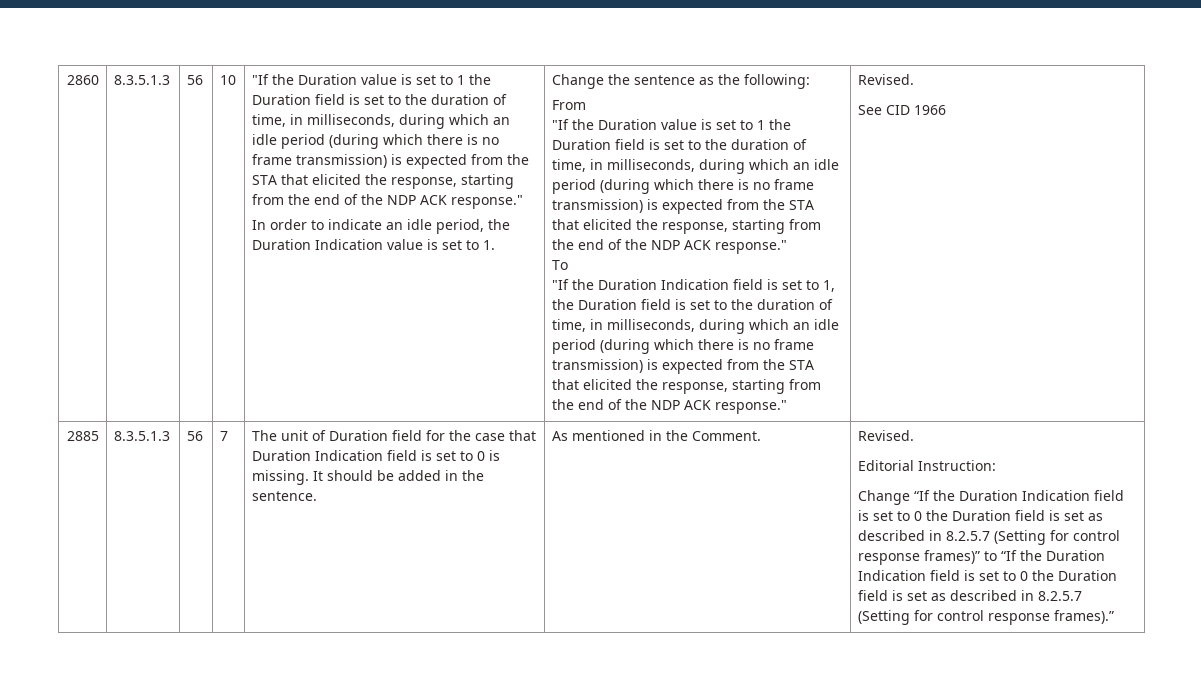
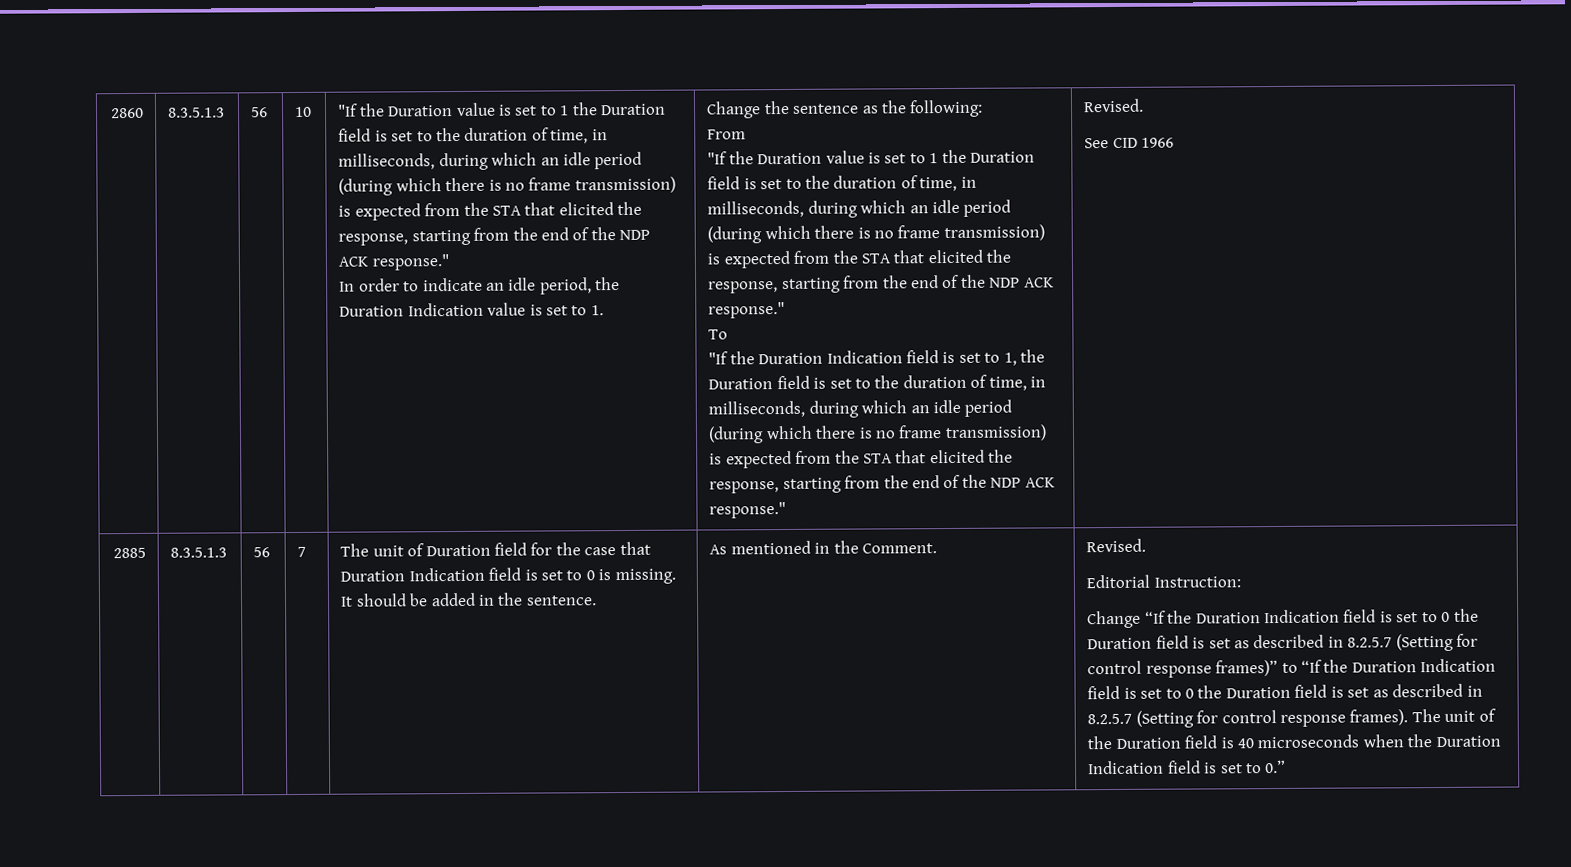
- Change “If the Duration Indication field is set to 0 the Duration field is set as described in 8.2.5.7 (Setting for control response frames)” to “If the Duration Indication field is set to 0 the Duration field is set as described in 8.2.5.7 (Setting for control response frames).”
+ Change “If the Duration Indication field is set to 0 the Duration field is set as described in 8.2.5.7 (Setting for control response frames)” to “If the Duration Indication field is set to 0 the Duration field is set as described in 8.2.5.7 (Setting for control response frames). The unit of the Duration field is 40 microseconds when the Duration Indication field is set to 0.”

